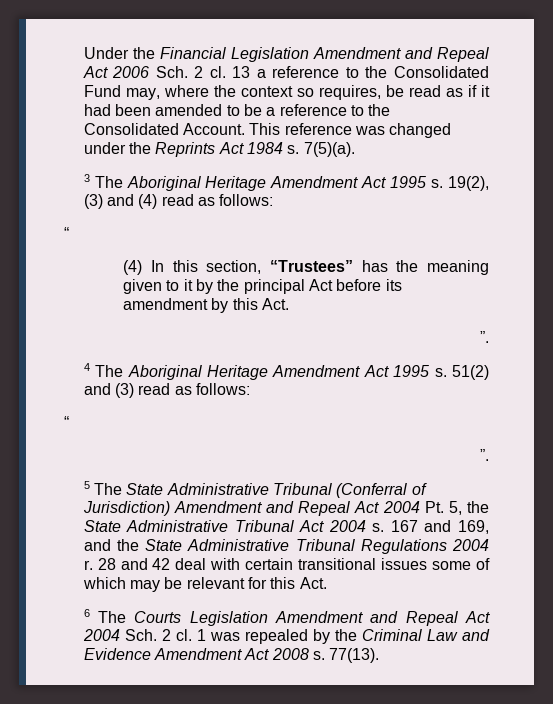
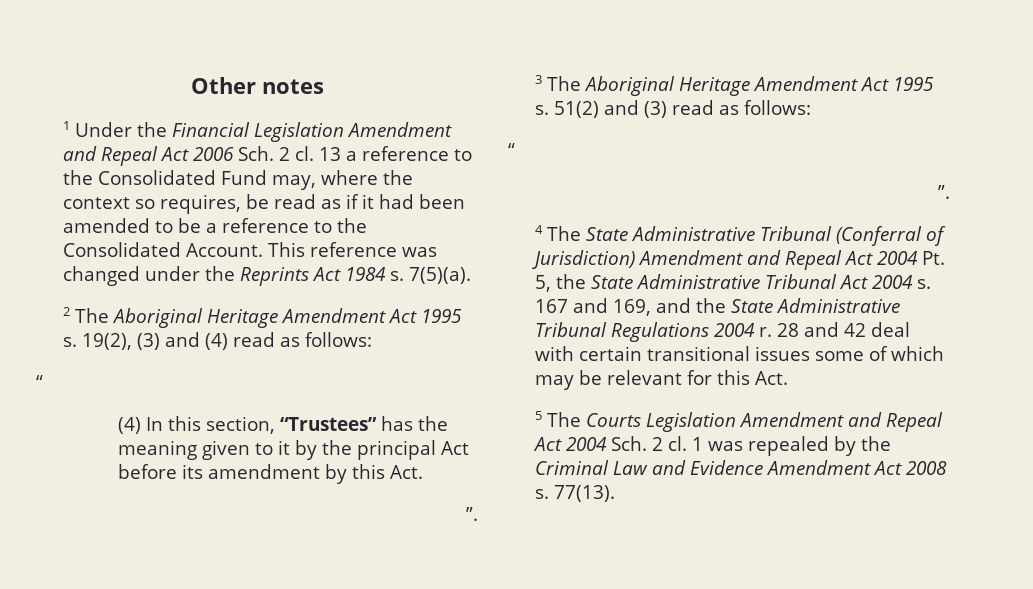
- Under the Financial Legislation Amendment and Repeal Act 2006 Sch. 2 cl.
+ Other notes
+ 1 Under the Financial Legislation Amendment and Repeal Act 2006 Sch. 2 cl.
- 3 The Aboriginal Heritage Amendment Act 1995 s.
+ 2 The Aboriginal Heritage Amendment Act 1995 s.
- 4 The Aboriginal Heritage Amendment Act 1995 s.
+ 3 The Aboriginal Heritage Amendment Act 1995 s.
- 5 The State Administrative Tribunal (Conferral of Jurisdiction) Amendment and Repeal Act 2004 Pt. 5, the State Administrative Tribunal Act 2004 s.
+ 4 The State Administrative Tribunal (Conferral of Jurisdiction) Amendment and Repeal Act 2004 Pt. 5, the State Administrative Tribunal Act 2004 s.
- 6 The Courts Legislation Amendment and Repeal Act 2004 Sch. 2 cl.
+ 5 The Courts Legislation Amendment and Repeal Act 2004 Sch. 2 cl.

